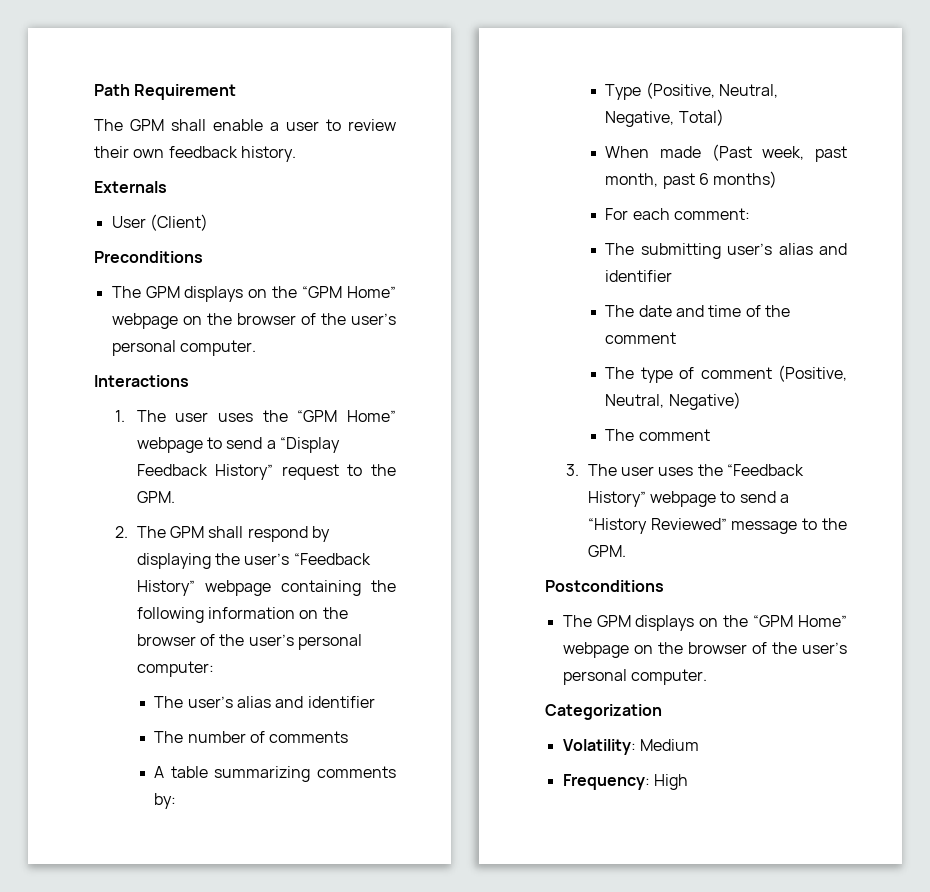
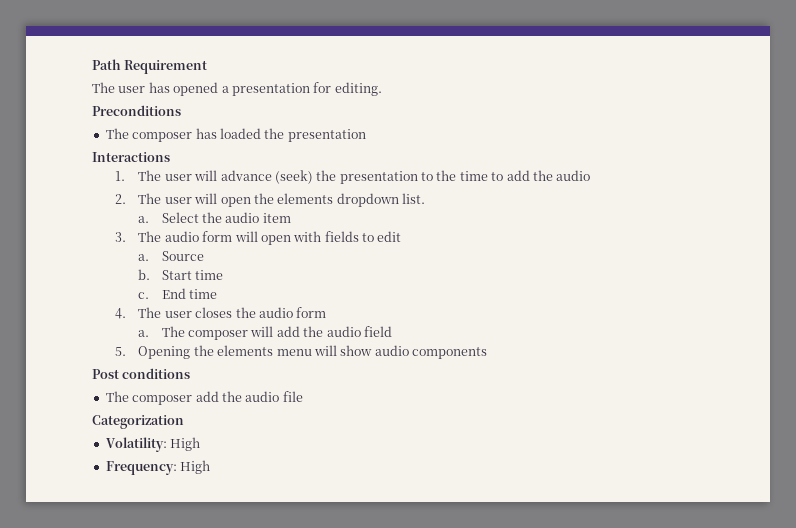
- The GPM shall enable a user to review their own feedback history.
- Externals
- User (Client)
+ The user has opened a presentation for editing.
  Preconditions
- The GPM displays on the “GPM Home” webpage on the browser of the user’s personal computer.
+ The composer has loaded the presentation
  Interactions
- 1. The user uses the “GPM Home” webpage to send a “Display Feedback History” request to the GPM.
- 2. The GPM shall respond by displaying the user’s “Feedback History” webpage containing the following information on the browser of the user’s personal computer:
- The user’s alias and identifier
- The number of comments
- A table summarizing comments by:
- Type (Positive, Neutral, Negative, Total)
- When made (Past week, past month, past 6 months)
- For each comment:
- The submitting user’s alias and identifier
- The date and time of the comment
- The type of comment (Positive, Neutral, Negative)
- The comment
- 3. The user uses the “Feedback History” webpage to send a “History Reviewed” message to the GPM.
- Postconditions
- The GPM displays on the “GPM Home” webpage on the browser of the user’s personal computer.
+ 1. The user will advance (seek) the presentation to the time to add the audio
+ 2. The user will open the elements dropdown list.
+ a. Select the audio item
+ 3. The audio form will open with fields to edit
+ a. Source
+ b. Start time
+ c. End time
+ 4. The user closes the audio form
+ a. The composer will add the audio field
+ 5. Opening the elements menu will show audio components
+ Post conditions
+ The composer add the audio file
- Volatility: Medium
+ Volatility: High

